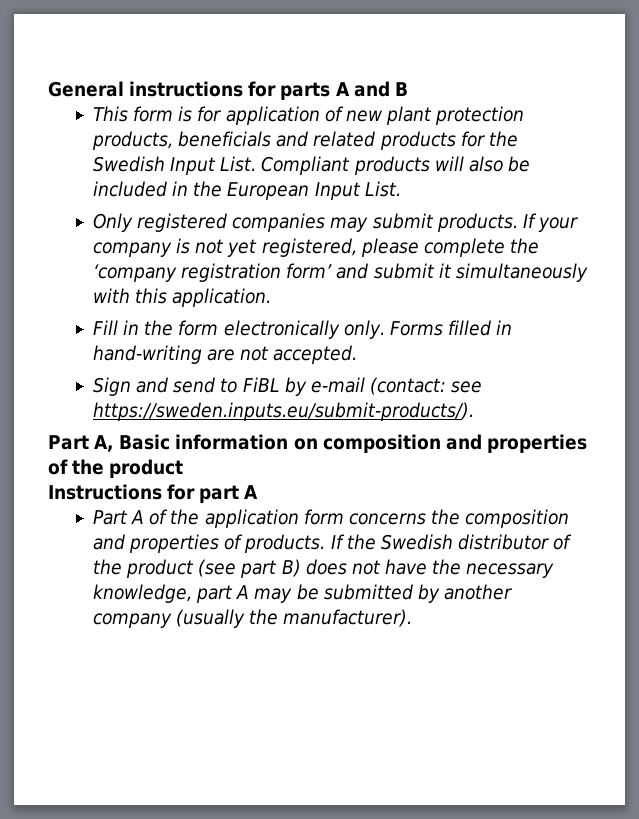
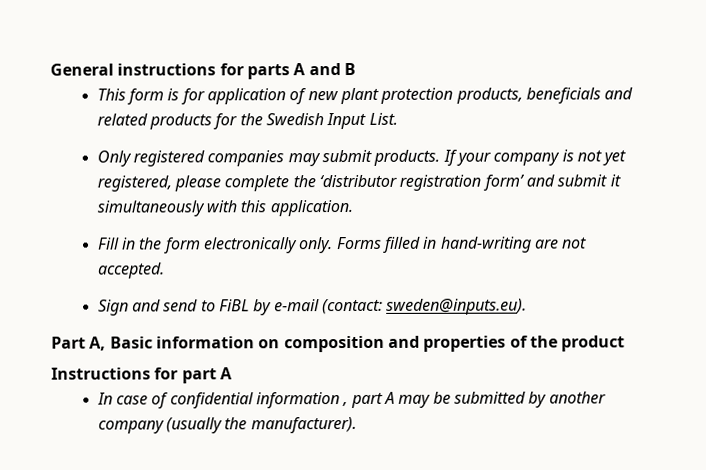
- Compliant products will also be included in the European Input List.
- If your company is not yet registered, please complete the ‘company registration form’ and submit it simultaneously with this application.
+ If your company is not yet registered, please complete the ‘distributor registration form’ and submit it simultaneously with this application.
- Sign and send to FiBL by e-mail (contact: see https://sweden.inputs.eu/submit-products/).
+ Sign and send to FiBL by e-mail (contact: sweden@inputs.eu).
- Part A of the application form concerns the composition and properties of products. If the Swedish distributor of the product (see part B) does not have the necessary knowledge, part A may be submitted by another company (usually the manufacturer).
+ In case of confidential information , part A may be submitted by another company (usually the manufacturer).

